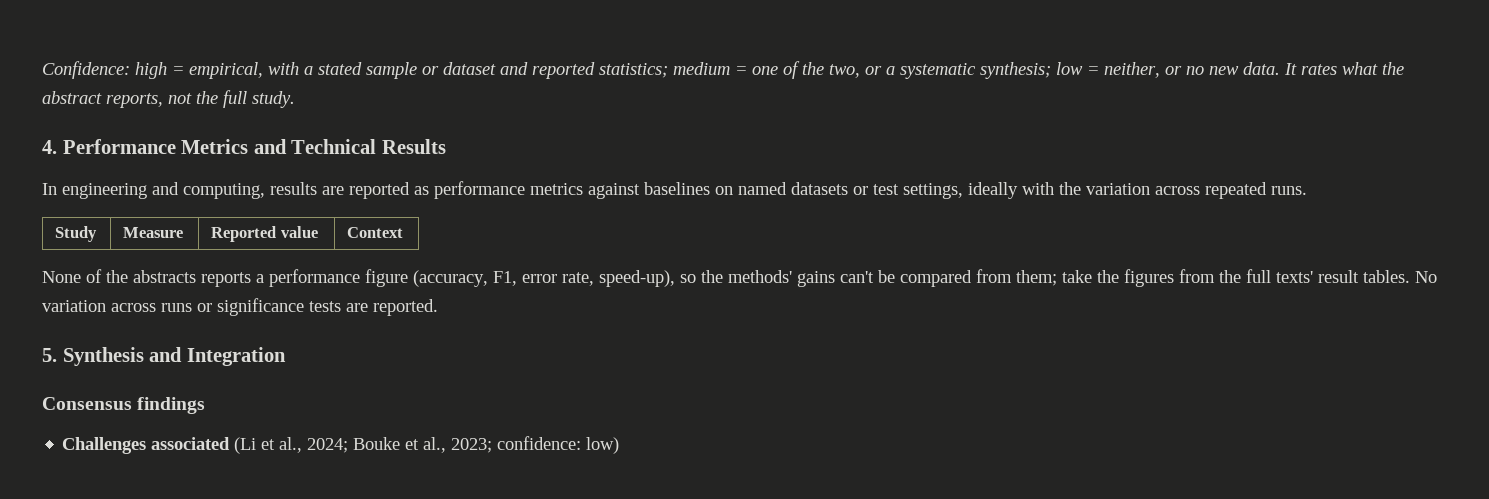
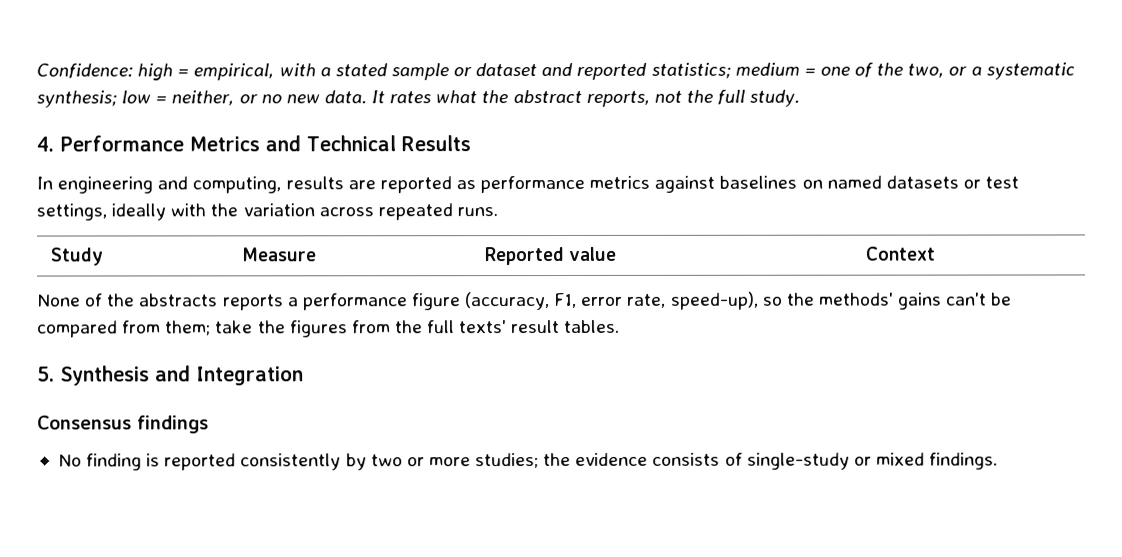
- No variation across runs or significance tests are reported.
- Challenges associated (Li et al., 2024; Bouke et al., 2023; confidence: low)
+ No finding is reported consistently by two or more studies; the evidence consists of single-study or mixed findings.

